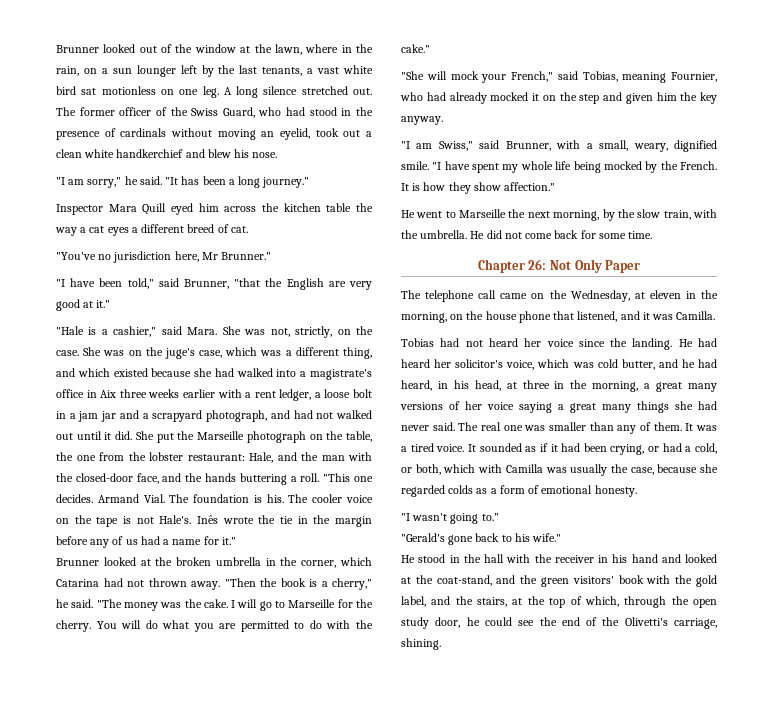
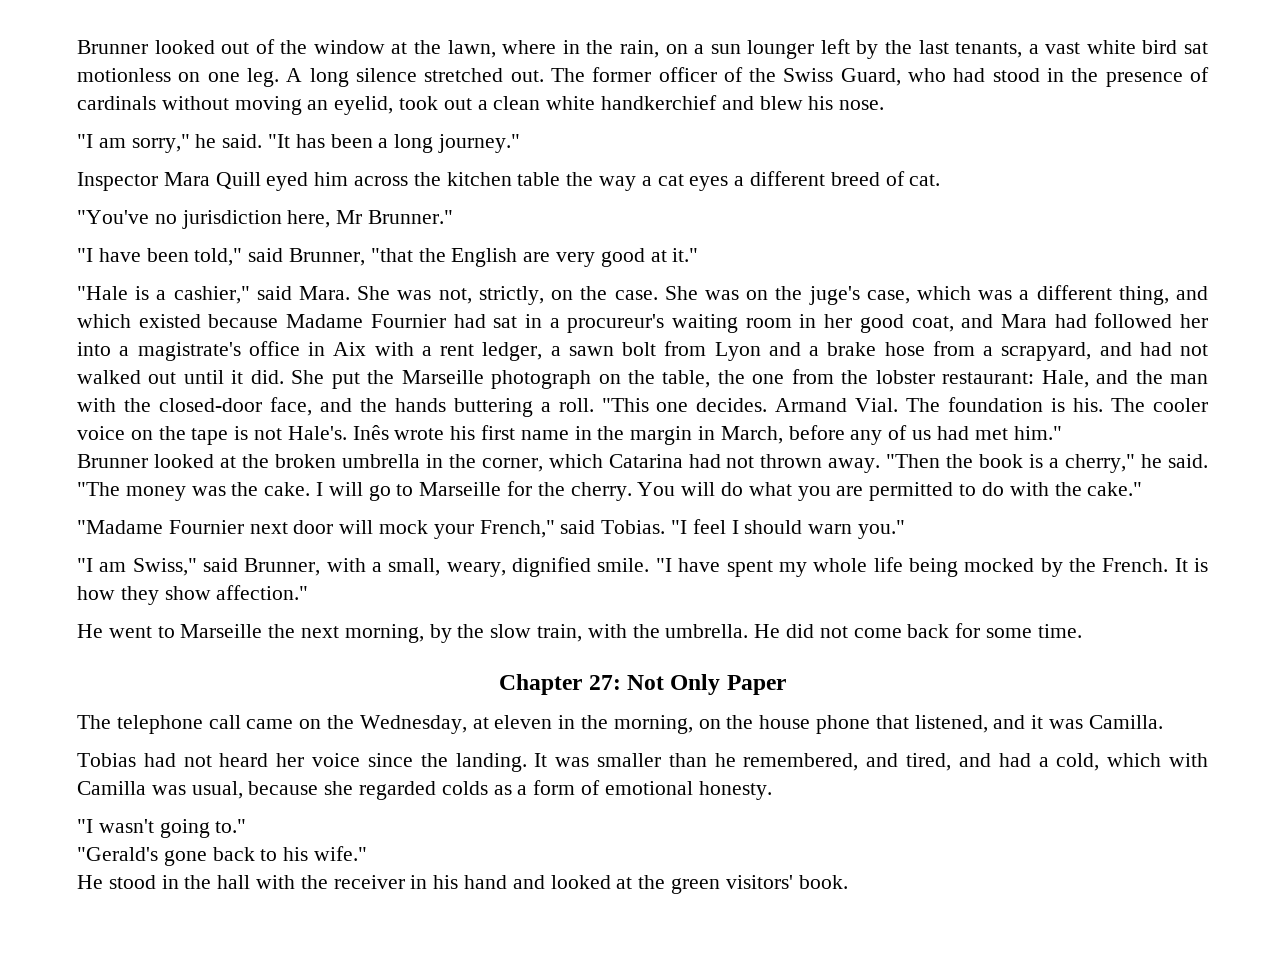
- She was on the juge's case, which was a different thing, and which existed because she had walked into a magistrate's office in Aix three weeks earlier with a rent ledger, a loose bolt in a jam jar and a scrapyard photograph, and had not walked out until it did.
+ She was on the juge's case, which was a different thing, and which existed because Madame Fournier had sat in a procureur's waiting room in her good coat, and Mara had followed her into a magistrate's office in Aix with a rent ledger, a sawn bolt from Lyon and a brake hose from a scrapyard, and had not walked out until it did.
- Inês wrote the tie in the margin before any of us had a name for it."
+ Inês wrote his first name in the margin in March, before any of us had met him."
- "She will mock your French," said Tobias, meaning Fournier, who had already mocked it on the step and given him the key anyway.
+ "Madame Fournier next door will mock your French," said Tobias. "I feel I should warn you."
- Chapter 26: Not Only Paper
+ Chapter 27: Not Only Paper
- He had heard her solicitor's voice, which was cold butter, and he had heard, in his head, at three in the morning, a great many versions of her voice saying a great many things she had never said. The real one was smaller than any of them. It was a tired voice. It sounded as if it had been crying, or had a cold, or both, which with Camilla was usually the case, because she regarded colds as a form of emotional honesty.
+ It was smaller than he remembered, and tired, and had a cold, which with Camilla was usual, because she regarded colds as a form of emotional honesty.
- He stood in the hall with the receiver in his hand and looked at the coat-stand, and the green visitors' book with the gold label, and the stairs, at the top of which, through the open study door, he could see the end of the Olivetti's carriage, shining.
+ He stood in the hall with the receiver in his hand and looked at the green visitors' book.

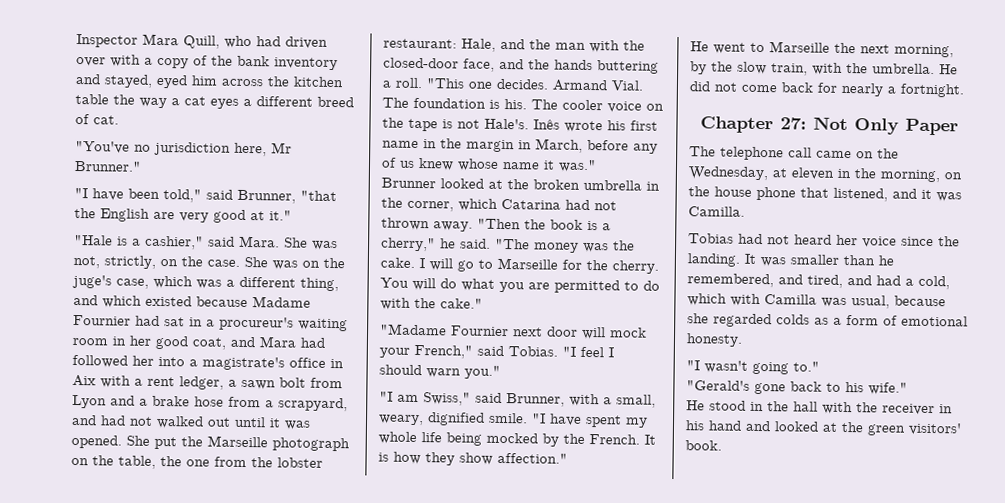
- Brunner looked out of the window at the lawn, where in the rain, on a sun lounger left by the last tenants, a vast white bird sat motionless on one leg. A long silence stretched out. The former officer of the Swiss Guard, who had stood in the presence of cardinals without moving an eyelid, took out a clean white handkerchief and blew his nose.
- "I am sorry," he said. "It has been a long journey."
- Inspector Mara Quill eyed him across the kitchen table the way a cat eyes a different breed of cat.
+ Inspector Mara Quill, who had driven over with a copy of the bank inventory and stayed, eyed him across the kitchen table the way a cat eyes a different breed of cat.
- She was on the juge's case, which was a different thing, and which existed because Madame Fournier had sat in a procureur's waiting room in her good coat, and Mara had followed her into a magistrate's office in Aix with a rent ledger, a sawn bolt from Lyon and a brake hose from a scrapyard, and had not walked out until it did.
+ She was on the juge's case, which was a different thing, and which existed because Madame Fournier had sat in a procureur's waiting room in her good coat, and Mara had followed her into a magistrate's office in Aix with a rent ledger, a sawn bolt from Lyon and a brake hose from a scrapyard, and had not walked out until it was opened.
- Inês wrote his first name in the margin in March, before any of us had met him."
+ Inês wrote his first name in the margin in March, before any of us knew whose name it was."
- He did not come back for some time.
+ He did not come back for nearly a fortnight.

